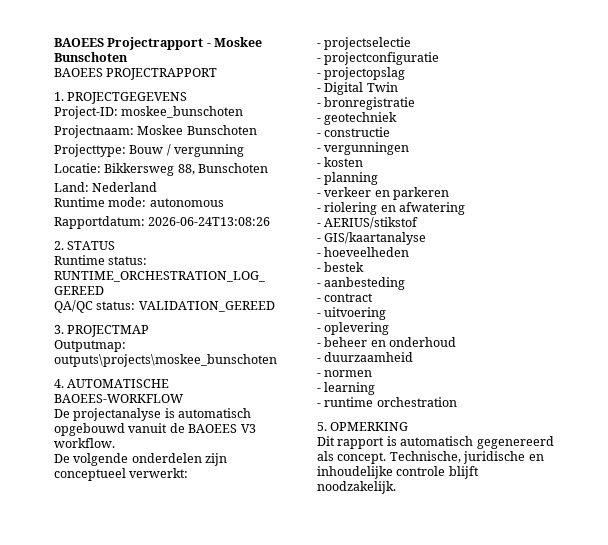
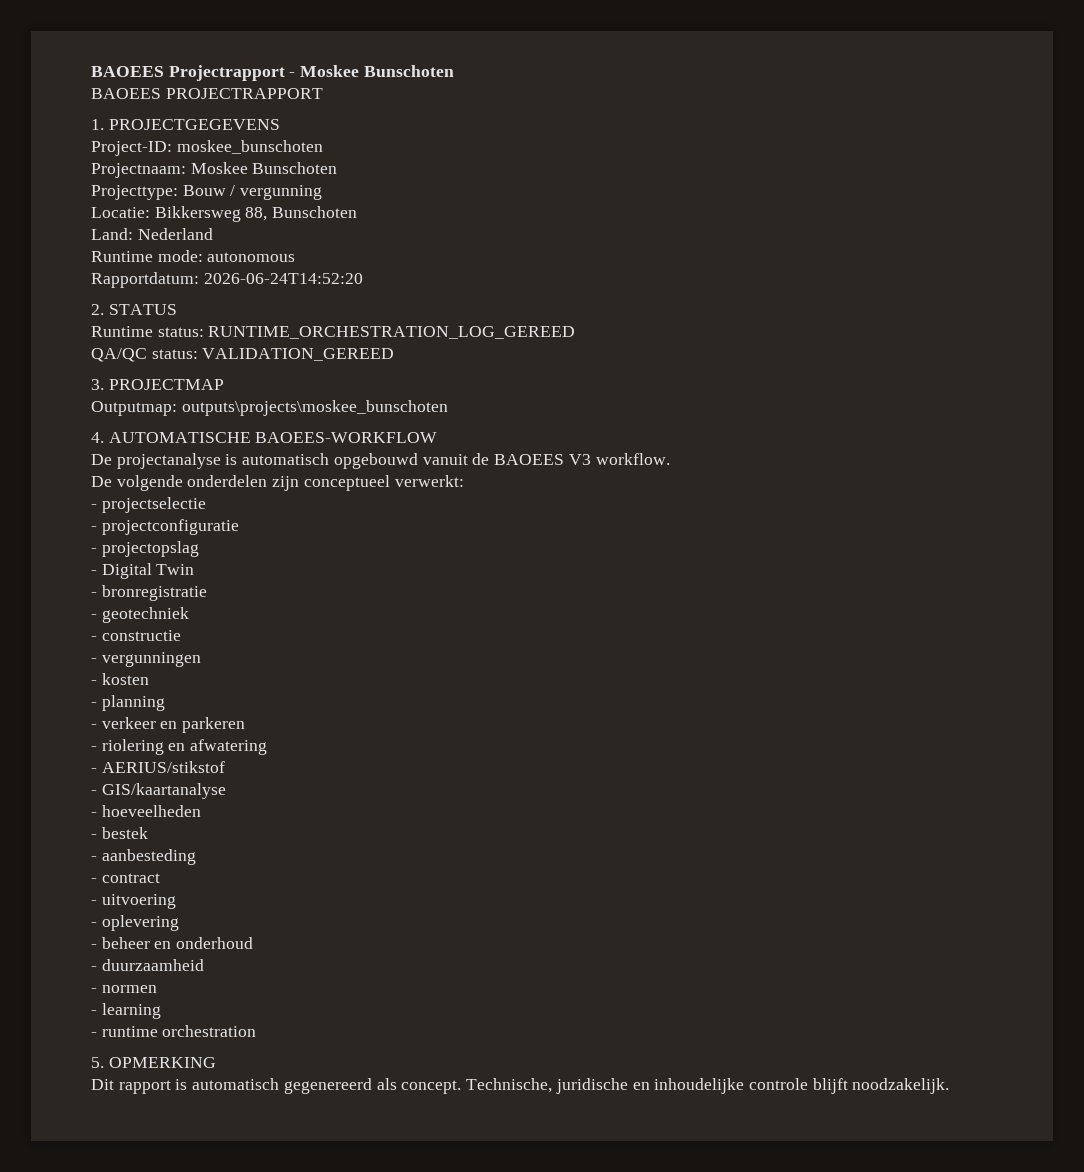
- Rapportdatum: 2026-06-24T13:08:26
+ Rapportdatum: 2026-06-24T14:52:20

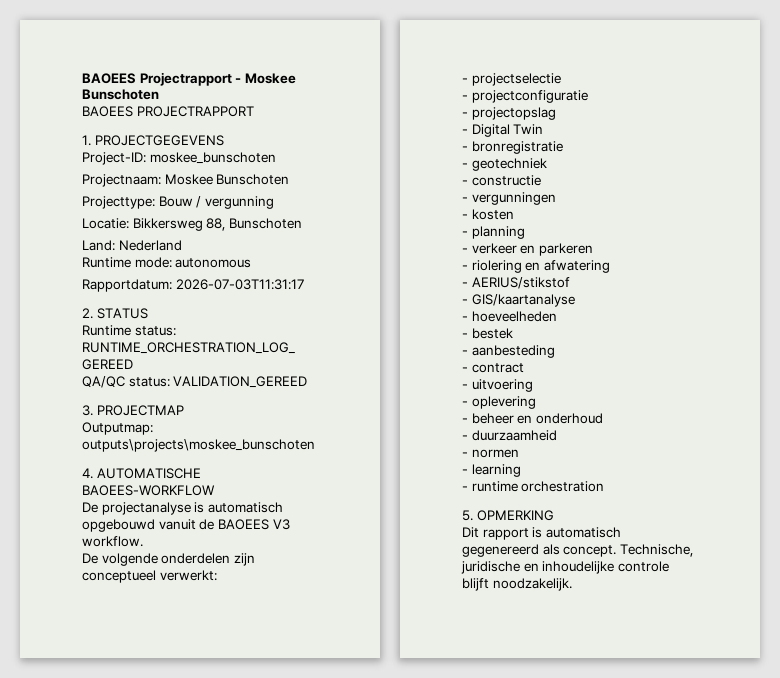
- Rapportdatum: 2026-06-24T14:52:20
+ Rapportdatum: 2026-07-03T11:31:17

